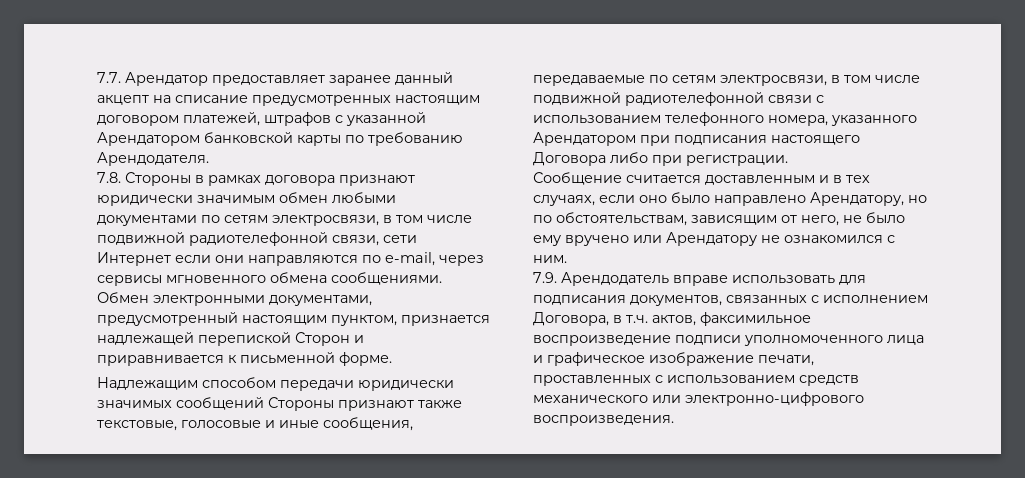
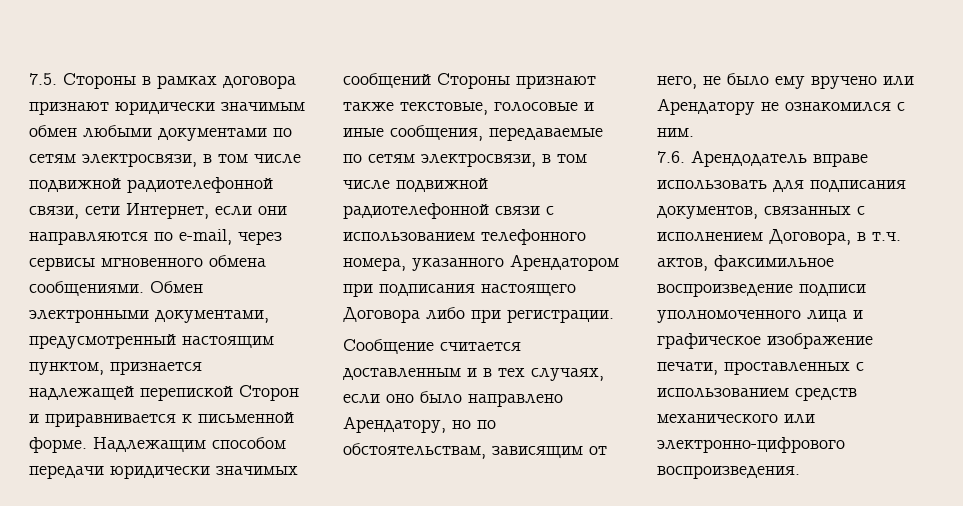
- 7.7. Арендатор предоставляет заранее данный акцепт на списание предусмотренных настоящим договором платежей, штрафов с указанной Арендатором банковской карты по требованию Арендодателя.
- 7.8. Стороны в рамках договора признают юридически значимым обмен любыми документами по сетям электросвязи, в том числе подвижной радиотелефонной связи, сети Интернет если они направляются по e-mail, через сервисы мгновенного обмена сообщениями.
+ 7.5. Стороны в рамках договора признают юридически значимым обмен любыми документами по сетям электросвязи, в том числе подвижной радиотелефонной связи, сети Интернет, если они направляются по e-mail, через сервисы мгновенного обмена сообщениями.
- Обмен электронными документами, предусмотренный настоящим пунктом, признается надлежащей перепиской Сторон и приравнивается к письменной форме.
- Надлежащим способом передачи юридически значимых сообщений Стороны признают также текстовые, голосовые и иные сообщения, передаваемые по сетям электросвязи, в том числе подвижной радиотелефонной связи с использованием телефонного номера, указанного Арендатором при подписания настоящего Договора либо при регистрации.
+ Обмен электронными документами, предусмотренный настоящим пунктом, признается надлежащей перепиской Сторон и приравнивается к письменной форме. Надлежащим способом передачи юридически значимых сообщений Стороны признают также текстовые, голосовые и иные сообщения, передаваемые по сетям электросвязи, в том числе подвижной радиотелефонной связи с использованием телефонного номера, указанного Арендатором при подписания настоящего Договора либо при регистрации.
- 7.9. Арендодатель вправе использовать для подписания документов, связанных с исполнением Договора, в т.ч. актов, факсимильное воспроизведение подписи уполномоченного лица и графическое изображение печати, проставленных с использованием средств механического или электронно-цифрового воспроизведения.
+ 7.6. Арендодатель вправе использовать для подписания документов, связанных с исполнением Договора, в т.ч. актов, факсимильное воспроизведение подписи уполномоченного лица и графическое изображение печати, проставленных с использованием средств механического или электронно-цифрового воспроизведения.

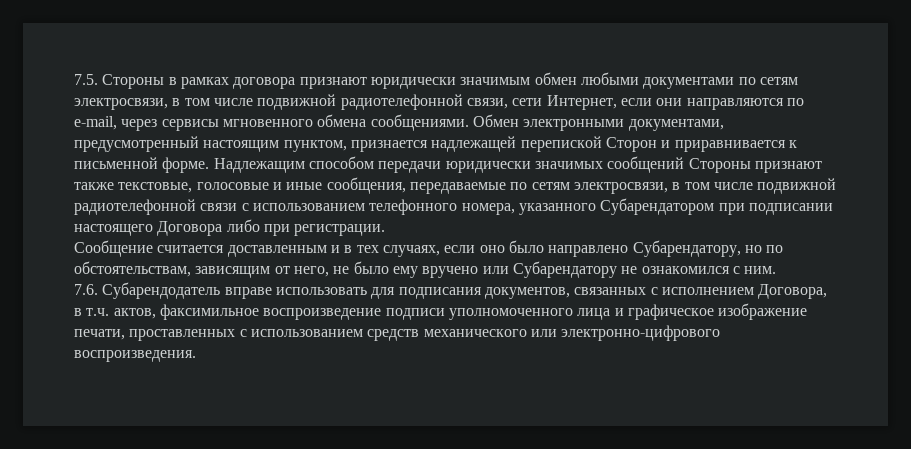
- Надлежащим способом передачи юридически значимых сообщений Стороны признают также текстовые, голосовые и иные сообщения, передаваемые по сетям электросвязи, в том числе подвижной радиотелефонной связи с использованием телефонного номера, указанного Арендатором при подписания настоящего Договора либо при регистрации.
+ Надлежащим способом передачи юридически значимых сообщений Стороны признают также текстовые, голосовые и иные сообщения, передаваемые по сетям электросвязи, в том числе подвижной радиотелефонной связи с использованием телефонного номера, указанного Субарендатором при подписании настоящего Договора либо при регистрации.
- Сообщение считается доставленным и в тех случаях, если оно было направлено Арендатору, но по обстоятельствам, зависящим от него, не было ему вручено или Арендатору не ознакомился с ним.
+ Сообщение считается доставленным и в тех случаях, если оно было направлено Субарендатору, но по обстоятельствам, зависящим от него, не было ему вручено или Субарендатору не ознакомился с ним.
- 7.6. Арендодатель вправе использовать для подписания документов, связанных с исполнением Договора, в т.ч. актов, факсимильное воспроизведение подписи уполномоченного лица и графическое изображение печати, проставленных с использованием средств механического или электронно-цифрового воспроизведения.
+ 7.6. Субарендодатель вправе использовать для подписания документов, связанных с исполнением Договора, в т.ч. актов, факсимильное воспроизведение подписи уполномоченного лица и графическое изображение печати, проставленных с использованием средств механического или электронно-цифрового воспроизведения.

